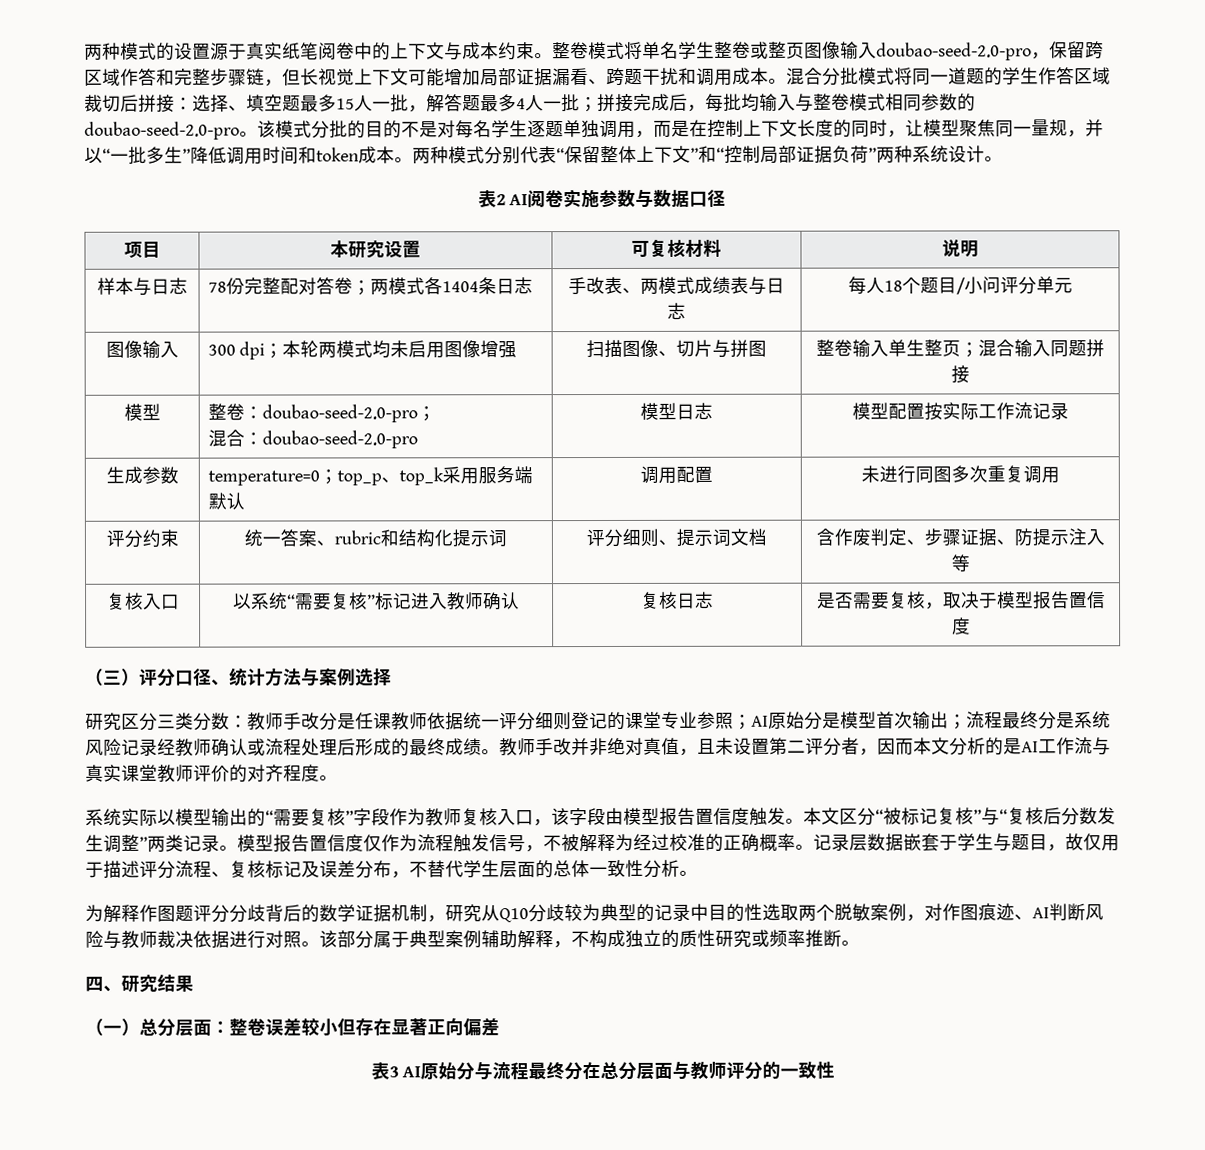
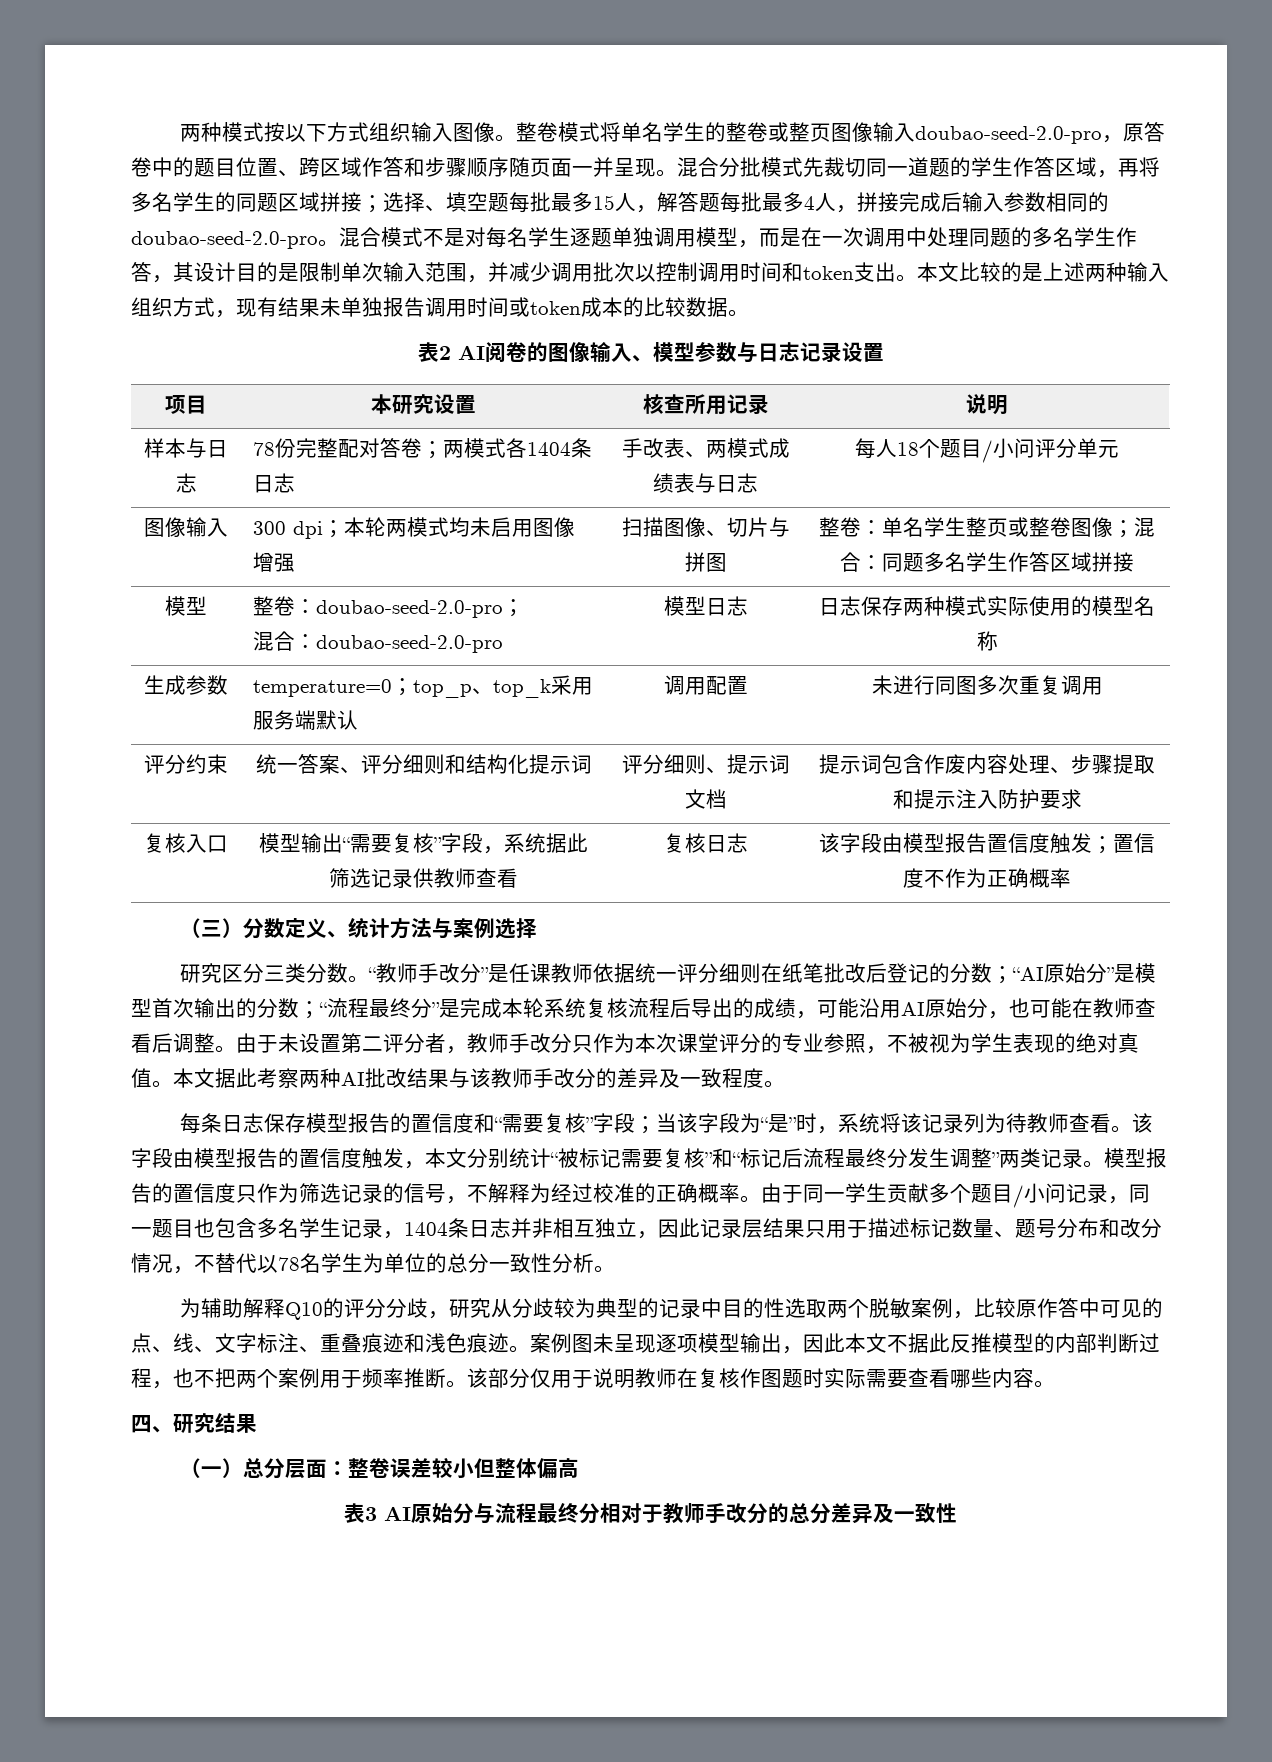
- 两种模式的设置源于真实纸笔阅卷中的上下文与成本约束。
+ 两种模式按以下方式组织输入图像。
- 整卷模式将单名学生整卷或整页图像输入doubao-seed-2.0-pro，保留跨区域作答和完整步骤链，但长视觉上下文可能增加局部证据漏看、跨题干扰和调用成本。
+ 整卷模式将单名学生的整卷或整页图像输入doubao-seed-2.0-pro，原答卷中的题目位置、跨区域作答和步骤顺序随页面一并呈现。
- 混合分批模式将同一道题的学生作答区域裁切后拼接：选择、填空题最多15人一批，解答题最多4人一批；拼接完成后，每批均输入与整卷模式相同参数的doubao-seed-2.0-pro。该模式分批的目的不是对每名学生逐题单独调用，而是在控制上下文长度的同时，让模型聚焦同一量规，并以“一批多生”降低调用时间和token成本。两种模式分别代表“保留整体上下文”和“控制局部证据负荷”两种系统设计。
- 表2 AI阅卷实施参数与数据口径
+ 混合分批模式先裁切同一道题的学生作答区域，再将多名学生的同题区域拼接；选择、填空题每批最多15人，解答题每批最多4人，拼接完成后输入参数相同的doubao-seed-2.0-pro。混合模式不是对每名学生逐题单独调用模型，而是在一次调用中处理同题的多名学生作答，其设计目的是限制单次输入范围，并减少调用批次以控制调用时间和token支出。本文比较的是上述两种输入组织方式，现有结果未单独报告调用时间或token成本的比较数据。
+ 表2 AI阅卷的图像输入、模型参数与日志记录设置
- 项目 | 本研究设置 | 可复核材料 | 说明
+ 项目 | 本研究设置 | 核查所用记录 | 说明
- 图像输入 | 300 dpi；本轮两模式均未启用图像增强 | 扫描图像、切片与拼图 | 整卷输入单生整页；混合输入同题拼接
+ 图像输入 | 300 dpi；本轮两模式均未启用图像增强 | 扫描图像、切片与拼图 | 整卷：单名学生整页或整卷图像；混合：同题多名学生作答区域拼接
  模型 | 整卷：doubao-seed-2.0-pro；
- 混合：doubao-seed-2.0-pro | 模型日志 | 模型配置按实际工作流记录
+ 混合：doubao-seed-2.0-pro | 模型日志 | 日志保存两种模式实际使用的模型名称
- 评分约束 | 统一答案、rubric和结构化提示词 | 评分细则、提示词文档 | 含作废判定、步骤证据、防提示注入等
+ 评分约束 | 统一答案、评分细则和结构化提示词 | 评分细则、提示词文档 | 提示词包含作废内容处理、步骤提取和提示注入防护要求
- 复核入口 | 以系统“需要复核”标记进入教师确认 | 复核日志 | 是否需要复核，取决于模型报告置信度
+ 复核入口 | 模型输出“需要复核”字段，系统据此筛选记录供教师查看 | 复核日志 | 该字段由模型报告置信度触发；置信度不作为正确概率
- （三）评分口径、统计方法与案例选择
+ （三）分数定义、统计方法与案例选择
- 研究区分三类分数：教师手改分是任课教师依据统一评分细则登记的课堂专业参照；AI原始分是模型首次输出；流程最终分是系统风险记录经教师确认或流程处理后形成的最终成绩。教师手改并非绝对真值，且未设置第二评分者，因而本文分析的是AI工作流与真实课堂教师评价的对齐程度。
- 系统实际以模型输出的“需要复核”字段作为教师复核入口，该字段由模型报告置信度触发。本文区分“被标记复核”与“复核后分数发生调整”两类记录。
+ 研究区分三类分数。“教师手改分”是任课教师依据统一评分细则在纸笔批改后登记的分数；“AI原始分”是模型首次输出的分数；“流程最终分”是完成本轮系统复核流程后导出的成绩，可能沿用AI原始分，也可能在教师查看后调整。由于未设置第二评分者，教师手改分只作为本次课堂评分的专业参照，不被视为学生表现的绝对真值。本文据此考察两种AI批改结果与该教师手改分的差异及一致程度。
+ 每条日志保存模型报告的置信度和“需要复核”字段；当该字段为“是”时，系统将该记录列为待教师查看。该字段由模型报告的置信度触发，本文分别统计“被标记需要复核”和“标记后流程最终分发生调整”两类记录。
- 模型报告置信度仅作为流程触发信号，不被解释为经过校准的正确概率。
+ 模型报告的置信度只作为筛选记录的信号，不解释为经过校准的正确概率。
- 记录层数据嵌套于学生与题目，故仅用于描述评分流程、复核标记及误差分布，不替代学生层面的总体一致性分析。
- 为解释作图题评分分歧背后的数学证据机制，研究从Q10分歧较为典型的记录中目的性选取两个脱敏案例，对作图痕迹、AI判断风险与教师裁决依据进行对照。该部分属于典型案例辅助解释，不构成独立的质性研究或频率推断。
+ 由于同一学生贡献多个题目/小问记录，同一题目也包含多名学生记录，1404条日志并非相互独立，因此记录层结果只用于描述标记数量、题号分布和改分情况，不替代以78名学生为单位的总分一致性分析。
+ 为辅助解释Q10的评分分歧，研究从分歧较为典型的记录中目的性选取两个脱敏案例，比较原作答中可见的点、线、文字标注、重叠痕迹和浅色痕迹。案例图未呈现逐项模型输出，因此本文不据此反推模型的内部判断过程，也不把两个案例用于频率推断。该部分仅用于说明教师在复核作图题时实际需要查看哪些内容。
- （一）总分层面：整卷误差较小但存在显著正向偏差
+ （一）总分层面：整卷误差较小但整体偏高
- 表3 AI原始分与流程最终分在总分层面与教师评分的一致性
+ 表3 AI原始分与流程最终分相对于教师手改分的总分差异及一致性

